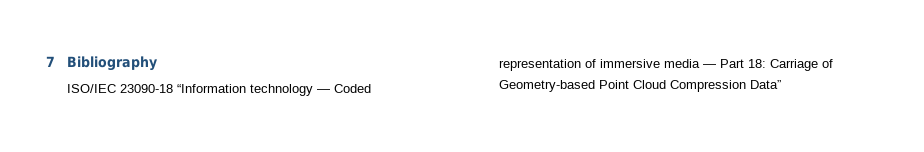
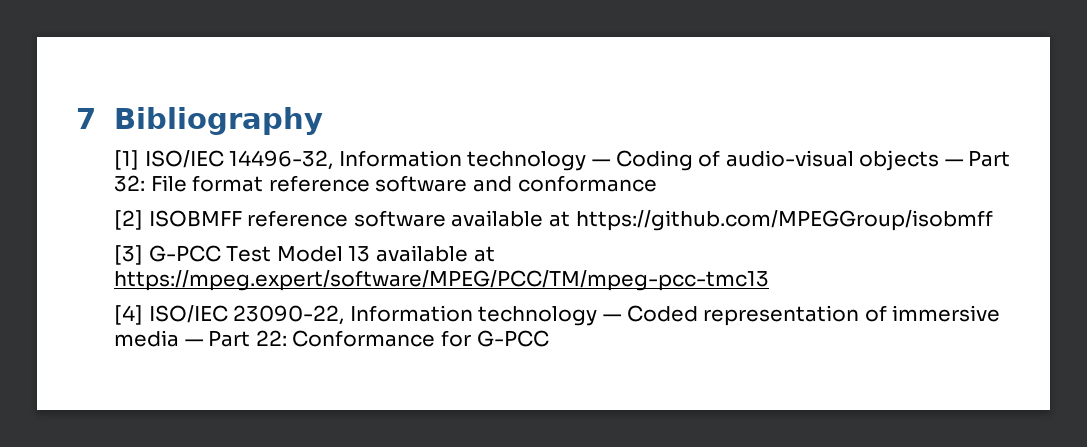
- ISO/IEC 23090-18 “Information technology — Coded representation of immersive media — Part 18: Carriage of Geometry-based Point Cloud Compression Data”
+ [1] ISO/IEC 14496-32, Information technology — Coding of audio-visual objects — Part 32: File format reference software and conformance
+ [2] ISOBMFF reference software available at https://github.com/MPEGGroup/isobmff
+ [3] G-PCC Test Model 13 available at https://mpeg.expert/software/MPEG/PCC/TM/mpeg-pcc-tmc13
+ [4] ISO/IEC 23090-22, Information technology — Coded representation of immersive media — Part 22: Conformance for G-PCC

